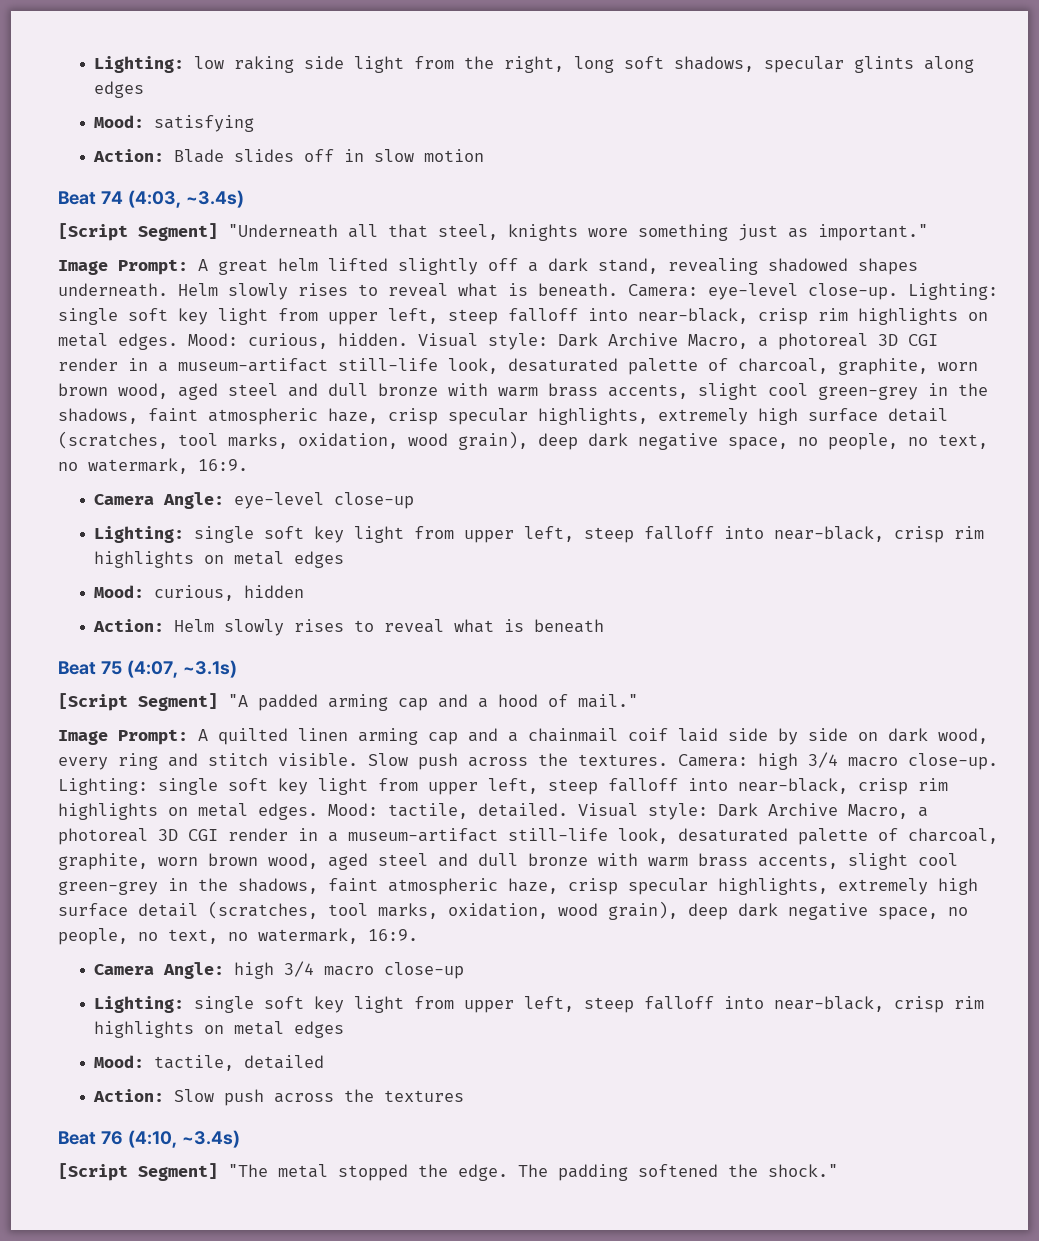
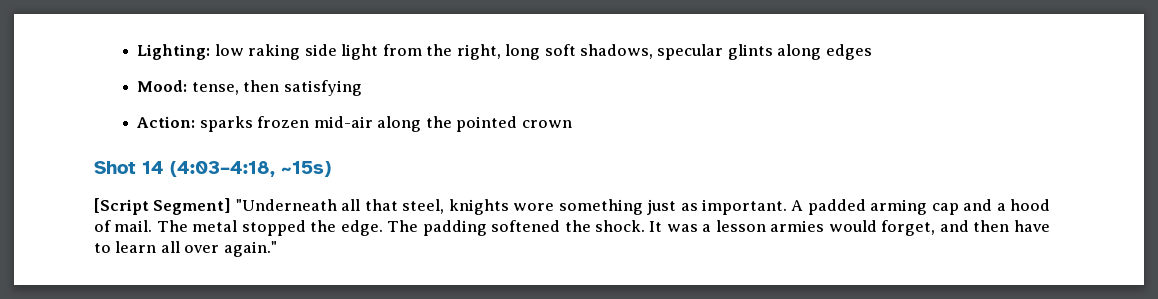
- Mood: satisfying
+ Mood: tense, then satisfying
- Action: Blade slides off in slow motion
- Beat 74 (4:03, ~3.4s)
+ Action: sparks frozen mid-air along the pointed crown
+ Shot 14 (4:03–4:18, ~15s)
- [Script Segment] "Underneath all that steel, knights wore something just as important."
- Image Prompt: A great helm lifted slightly off a dark stand, revealing shadowed shapes underneath. Helm slowly rises to reveal what is beneath. Camera: eye-level close-up. Lighting: single soft key light from upper left, steep falloff into near-black, crisp rim highlights on metal edges. Mood: curious, hidden. Visual style: Dark Archive Macro, a photoreal 3D CGI render in a museum-artifact still-life look, desaturated palette of charcoal, graphite, worn brown wood, aged steel and dull bronze with warm brass accents, slight cool green-grey in the shadows, faint atmospheric haze, crisp specular highlights, extremely high surface detail (scratches, tool marks, oxidation, wood grain), deep dark negative space, no people, no text, no watermark, 16:9.
- Camera Angle: eye-level close-up
- Lighting: single soft key light from upper left, steep falloff into near-black, crisp rim highlights on metal edges
- Mood: curious, hidden
- Action: Helm slowly rises to reveal what is beneath
- Beat 75 (4:07, ~3.1s)
- [Script Segment] "A padded arming cap and a hood of mail."
- Image Prompt: A quilted linen arming cap and a chainmail coif laid side by side on dark wood, every ring and stitch visible. Slow push across the textures. Camera: high 3/4 macro close-up. Lighting: single soft key light from upper left, steep falloff into near-black, crisp rim highlights on metal edges. Mood: tactile, detailed. Visual style: Dark Archive Macro, a photoreal 3D CGI render in a museum-artifact still-life look, desaturated palette of charcoal, graphite, worn brown wood, aged steel and dull bronze with warm brass accents, slight cool green-grey in the shadows, faint atmospheric haze, crisp specular highlights, extremely high surface detail (scratches, tool marks, oxidation, wood grain), deep dark negative space, no people, no text, no watermark, 16:9.
- Camera Angle: high 3/4 macro close-up
- Lighting: single soft key light from upper left, steep falloff into near-black, crisp rim highlights on metal edges
- Mood: tactile, detailed
- Action: Slow push across the textures
- Beat 76 (4:10, ~3.4s)
- [Script Segment] "The metal stopped the edge.
+ [Script Segment] "Underneath all that steel, knights wore something just as important. A padded arming cap and a hood of mail. The metal stopped the edge.
- The padding softened the shock."
+ The padding softened the shock. It was a lesson armies would forget, and then have to learn all over again."

